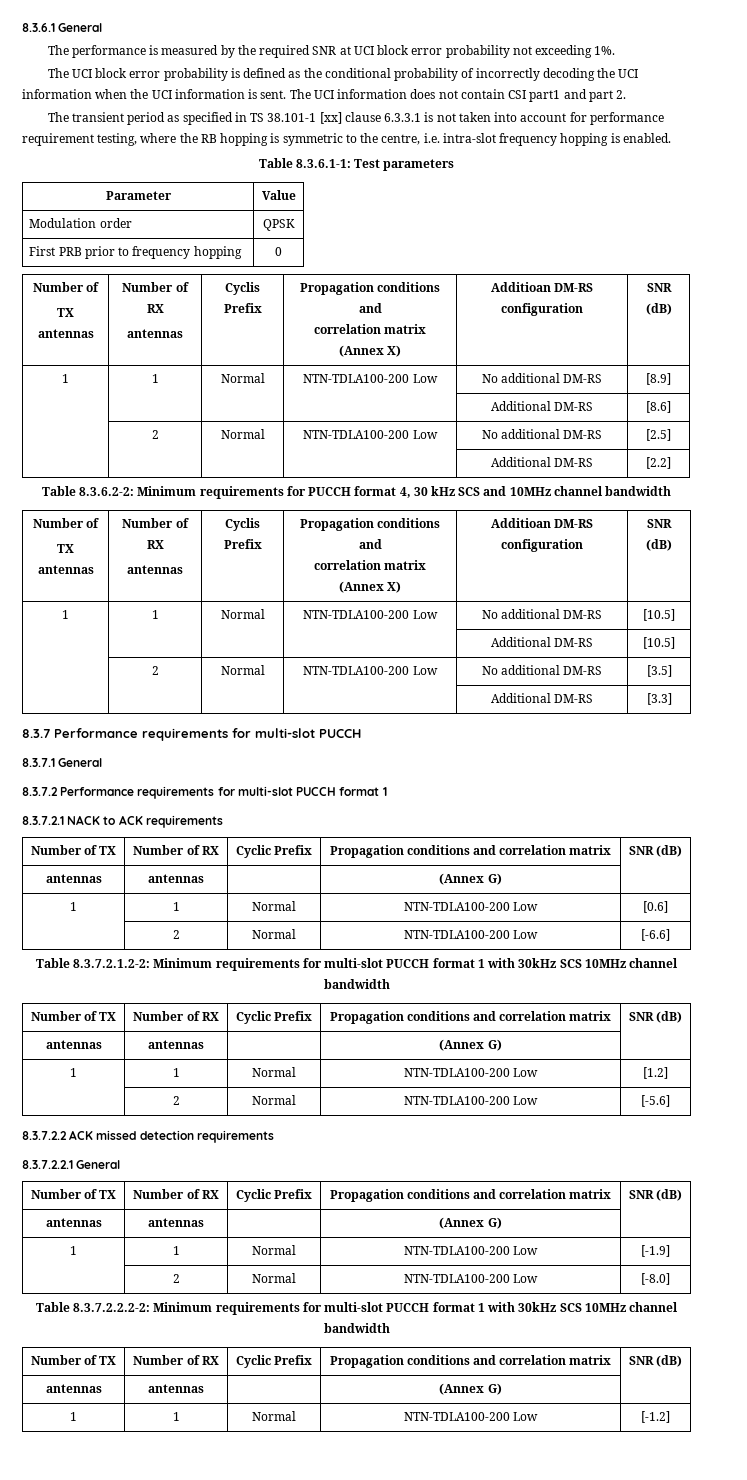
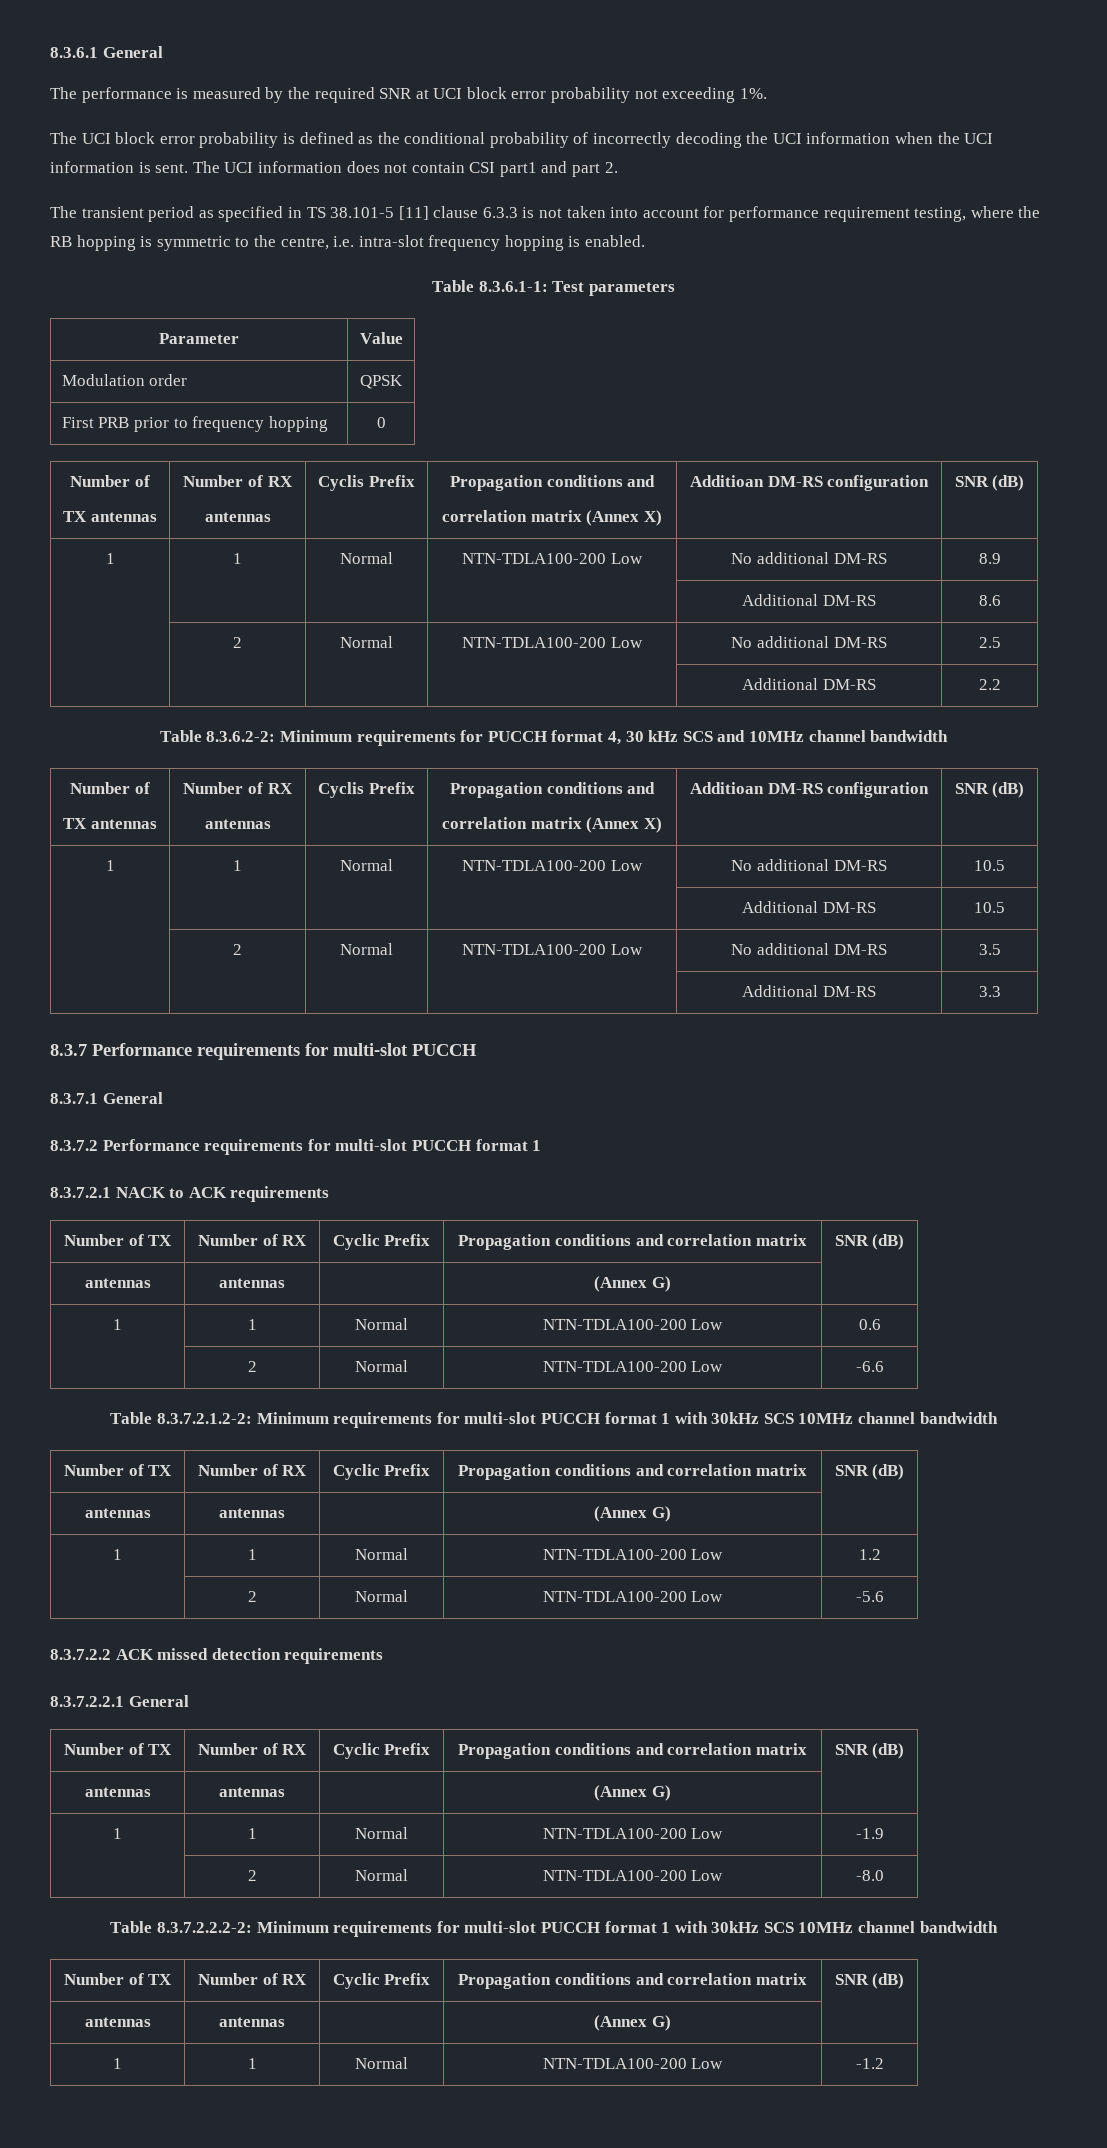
- The transient period as specified in TS 38.101-1 [xx] clause 6.3.3.1 is not taken into account for performance requirement testing, where the RB hopping is symmetric to the centre, i.e. intra-slot frequency hopping is enabled.
+ The transient period as specified in TS 38.101-5 [11] clause 6.3.3 is not taken into account for performance requirement testing, where the RB hopping is symmetric to the centre, i.e. intra-slot frequency hopping is enabled.
- 1 | 1 | Normal | NTN-TDLA100-200 Low | No additional DM-RS | [8.9]
- | | | | Additional DM-RS | [8.6]
- | 2 | Normal | NTN-TDLA100-200 Low | No additional DM-RS | [2.5]
- | | | | Additional DM-RS | [2.2]
+ 1 | 1 | Normal | NTN-TDLA100-200 Low | No additional DM-RS | 8.9
+ | | | | Additional DM-RS | 8.6
+ | 2 | Normal | NTN-TDLA100-200 Low | No additional DM-RS | 2.5
+ | | | | Additional DM-RS | 2.2
- 1 | 1 | Normal | NTN-TDLA100-200 Low | No additional DM-RS | [10.5]
- | | | | Additional DM-RS | [10.5]
- | 2 | Normal | NTN-TDLA100-200 Low | No additional DM-RS | [3.5]
- | | | | Additional DM-RS | [3.3]
+ 1 | 1 | Normal | NTN-TDLA100-200 Low | No additional DM-RS | 10.5
+ | | | | Additional DM-RS | 10.5
+ | 2 | Normal | NTN-TDLA100-200 Low | No additional DM-RS | 3.5
+ | | | | Additional DM-RS | 3.3
- 1 | 1 | Normal | NTN-TDLA100-200 Low | [0.6]
- | 2 | Normal | NTN-TDLA100-200 Low | [-6.6]
+ 1 | 1 | Normal | NTN-TDLA100-200 Low | 0.6
+ | 2 | Normal | NTN-TDLA100-200 Low | -6.6
- 1 | 1 | Normal | NTN-TDLA100-200 Low | [1.2]
- | 2 | Normal | NTN-TDLA100-200 Low | [-5.6]
+ 1 | 1 | Normal | NTN-TDLA100-200 Low | 1.2
+ | 2 | Normal | NTN-TDLA100-200 Low | -5.6
- 1 | 1 | Normal | NTN-TDLA100-200 Low | [-1.9]
- | 2 | Normal | NTN-TDLA100-200 Low | [-8.0]
+ 1 | 1 | Normal | NTN-TDLA100-200 Low | -1.9
+ | 2 | Normal | NTN-TDLA100-200 Low | -8.0
- 1 | 1 | Normal | NTN-TDLA100-200 Low | [-1.2]
+ 1 | 1 | Normal | NTN-TDLA100-200 Low | -1.2

